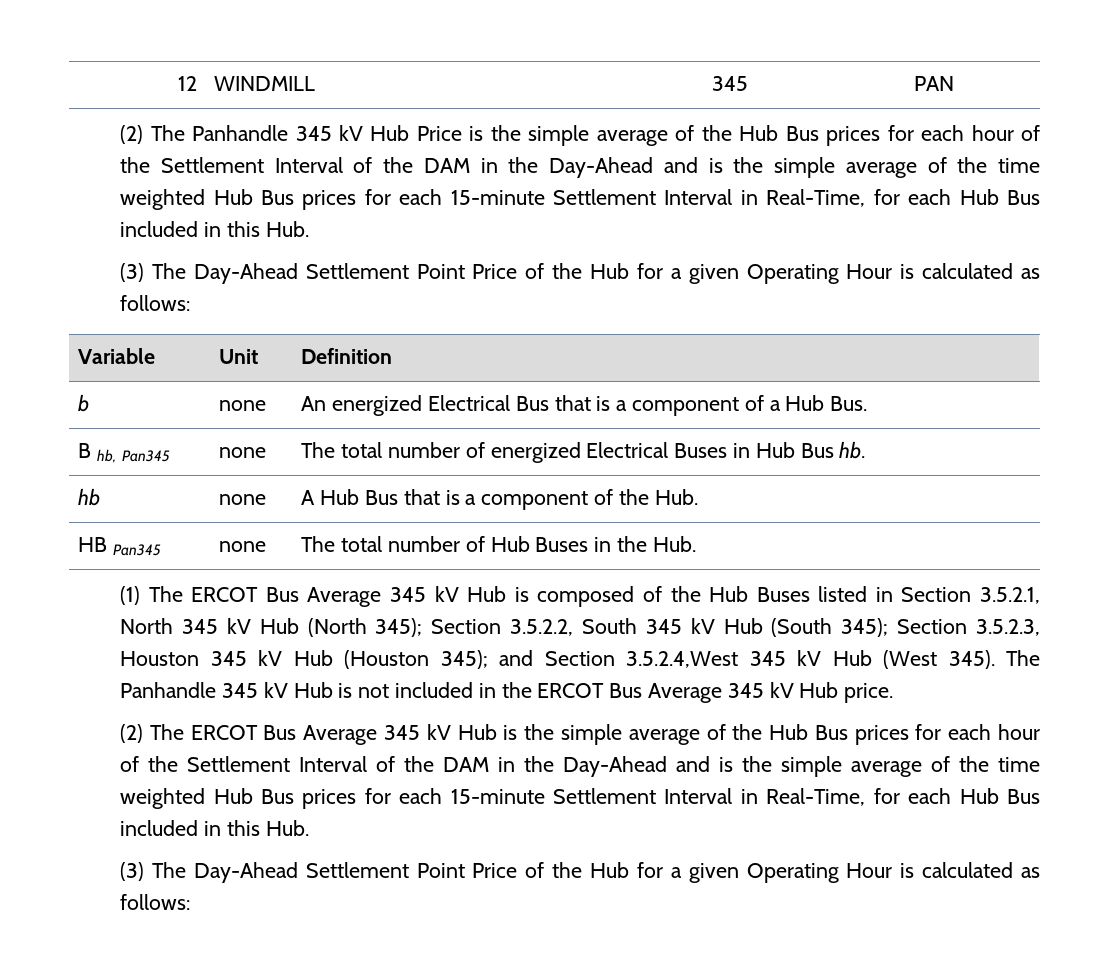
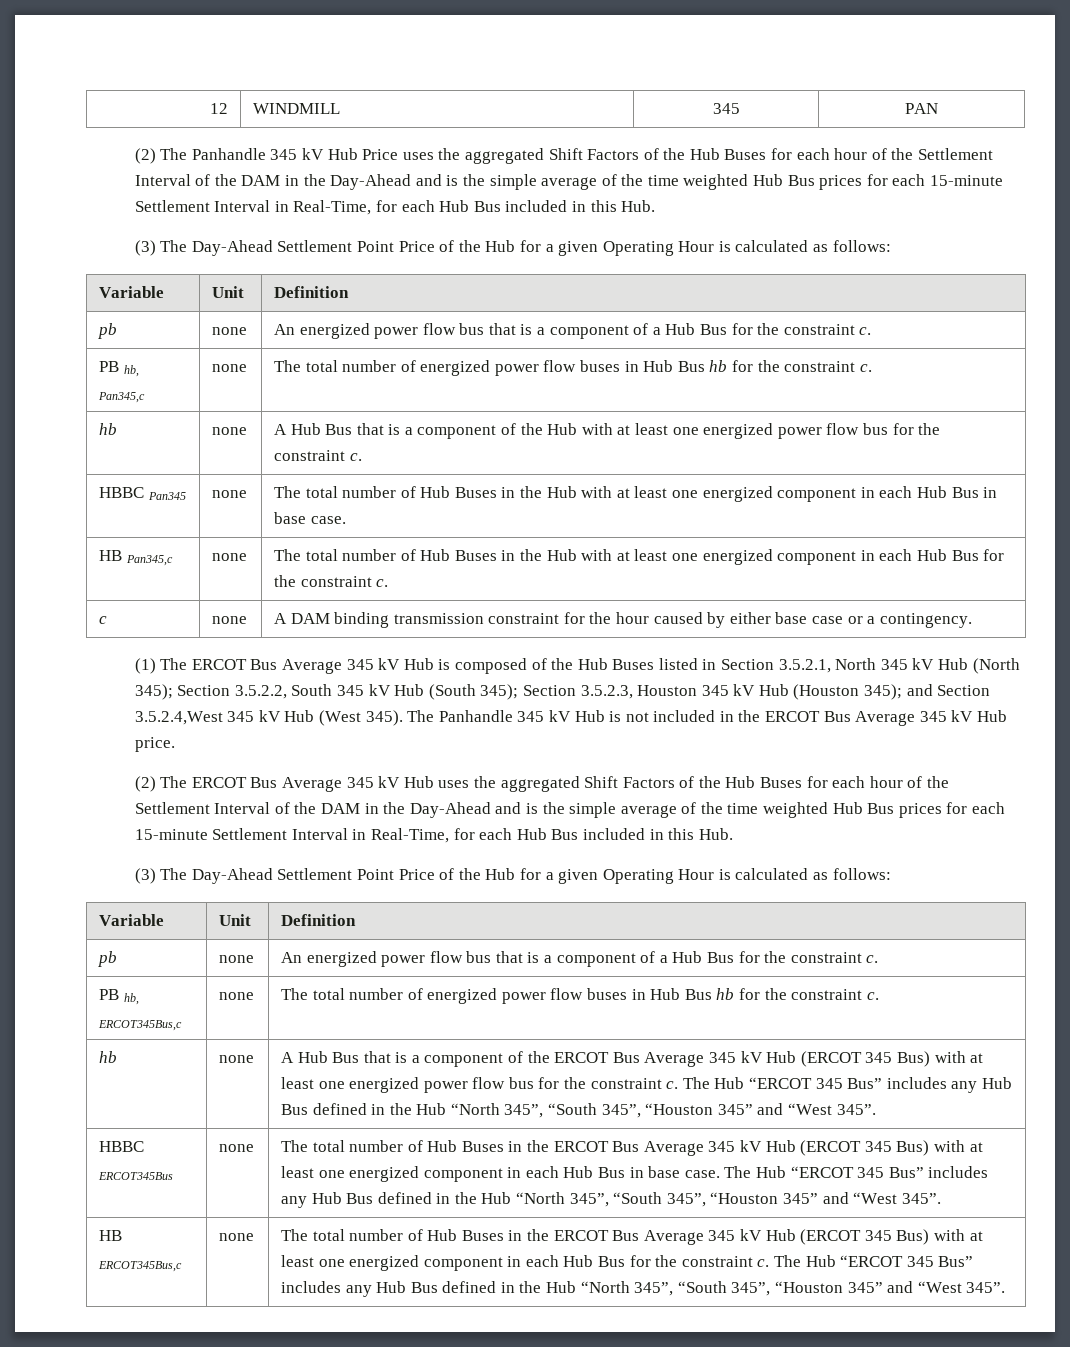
- (2) The Panhandle 345 kV Hub Price is the simple average of the Hub Bus prices for each hour of the Settlement Interval of the DAM in the Day-Ahead and is the simple average of the time weighted Hub Bus prices for each 15-minute Settlement Interval in Real-Time, for each Hub Bus included in this Hub.
+ (2) The Panhandle 345 kV Hub Price uses the aggregated Shift Factors of the Hub Buses for each hour of the Settlement Interval of the DAM in the Day-Ahead and is the simple average of the time weighted Hub Bus prices for each 15-minute Settlement Interval in Real-Time, for each Hub Bus included in this Hub.
  (3) The Day-Ahead Settlement Point Price of the Hub for a given Operating Hour is calculated as follows:
  Variable | Unit | Definition
- b | none | An energized Electrical Bus that is a component of a Hub Bus.
- B hb, Pan345 | none | The total number of energized Electrical Buses in Hub Bus hb.
+ pb | none | An energized power flow bus that is a component of a Hub Bus for the constraint c.
+ PB hb, Pan345,c | none | The total number of energized power flow buses in Hub Bus hb for the constraint c.
- hb | none | A Hub Bus that is a component of the Hub.
- HB Pan345 | none | The total number of Hub Buses in the Hub.
+ hb | none | A Hub Bus that is a component of the Hub with at least one energized power flow bus for the constraint c.
+ HBBC Pan345 | none | The total number of Hub Buses in the Hub with at least one energized component in each Hub Bus in base case.
+ HB Pan345,c | none | The total number of Hub Buses in the Hub with at least one energized component in each Hub Bus for the constraint c.
+ c | none | A DAM binding transmission constraint for the hour caused by either base case or a contingency.
- (2) The ERCOT Bus Average 345 kV Hub is the simple average of the Hub Bus prices for each hour of the Settlement Interval of the DAM in the Day-Ahead and is the simple average of the time weighted Hub Bus prices for each 15-minute Settlement Interval in Real-Time, for each Hub Bus included in this Hub.
+ (2) The ERCOT Bus Average 345 kV Hub uses the aggregated Shift Factors of the Hub Buses for each hour of the Settlement Interval of the DAM in the Day-Ahead and is the simple average of the time weighted Hub Bus prices for each 15-minute Settlement Interval in Real-Time, for each Hub Bus included in this Hub.
  (3) The Day-Ahead Settlement Point Price of the Hub for a given Operating Hour is calculated as follows:
+ Variable | Unit | Definition
+ pb | none | An energized power flow bus that is a component of a Hub Bus for the constraint c.
+ PB hb, ERCOT345Bus,c | none | The total number of energized power flow buses in Hub Bus hb for the constraint c.
+ hb | none | A Hub Bus that is a component of the ERCOT Bus Average 345 kV Hub (ERCOT 345 Bus) with at least one energized power flow bus for the constraint c. The Hub “ERCOT 345 Bus” includes any Hub Bus defined in the Hub “North 345”, “South 345”, “Houston 345” and “West 345”.
+ HBBC ERCOT345Bus | none | The total number of Hub Buses in the ERCOT Bus Average 345 kV Hub (ERCOT 345 Bus) with at least one energized component in each Hub Bus in base case. The Hub “ERCOT 345 Bus” includes any Hub Bus defined in the Hub “North 345”, “South 345”, “Houston 345” and “West 345”.
+ HB ERCOT345Bus,c | none | The total number of Hub Buses in the ERCOT Bus Average 345 kV Hub (ERCOT 345 Bus) with at least one energized component in each Hub Bus for the constraint c. The Hub “ERCOT 345 Bus” includes any Hub Bus defined in the Hub “North 345”, “South 345”, “Houston 345” and “West 345”.

